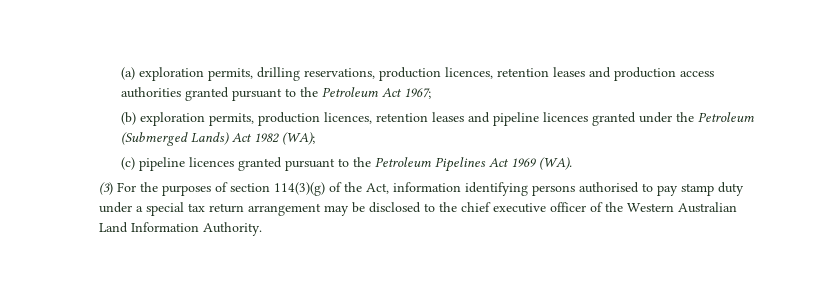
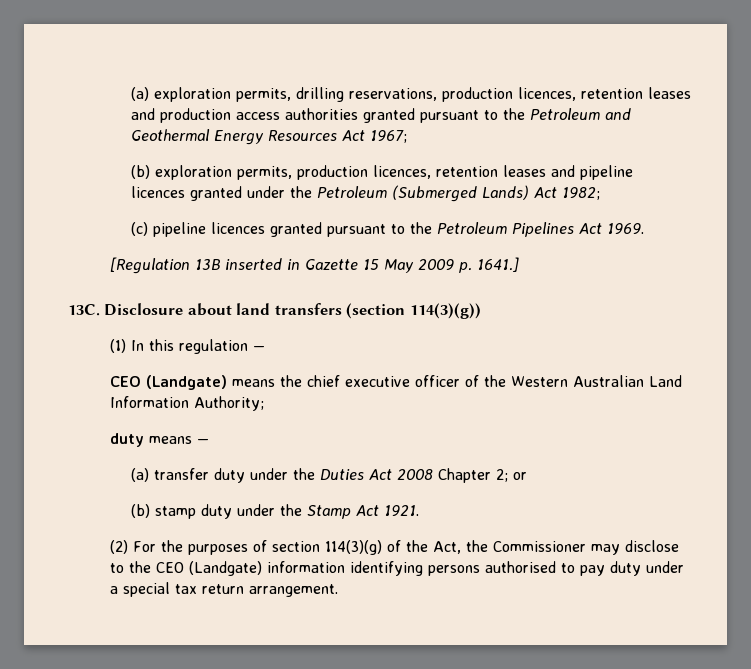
- (a) exploration permits, drilling reservations, production licences, retention leases and production access authorities granted pursuant to the Petroleum Act 1967;
+ (a) exploration permits, drilling reservations, production licences, retention leases and production access authorities granted pursuant to the Petroleum and Geothermal Energy Resources Act 1967;
- (b) exploration permits, production licences, retention leases and pipeline licences granted under the Petroleum (Submerged Lands) Act 1982 (WA);
+ (b) exploration permits, production licences, retention leases and pipeline licences granted under the Petroleum (Submerged Lands) Act 1982;
- (c) pipeline licences granted pursuant to the Petroleum Pipelines Act 1969 (WA).
- (3) For the purposes of section 114(3)(g) of the Act, information identifying persons authorised to pay stamp duty under a special tax return arrangement may be disclosed to the chief executive officer of the Western Australian Land Information Authority.
+ (c) pipeline licences granted pursuant to the Petroleum Pipelines Act 1969.
+ [Regulation 13B inserted in Gazette 15 May 2009 p. 1641.]
+ 13C. Disclosure about land transfers (section 114(3)(g))
+ (1) In this regulation —
+ CEO (Landgate) means the chief executive officer of the Western Australian Land Information Authority;
+ duty means —
+ (a) transfer duty under the Duties Act 2008 Chapter 2; or
+ (b) stamp duty under the Stamp Act 1921.
+ (2) For the purposes of section 114(3)(g) of the Act, the Commissioner may disclose to the CEO (Landgate) information identifying persons authorised to pay duty under a special tax return arrangement.

